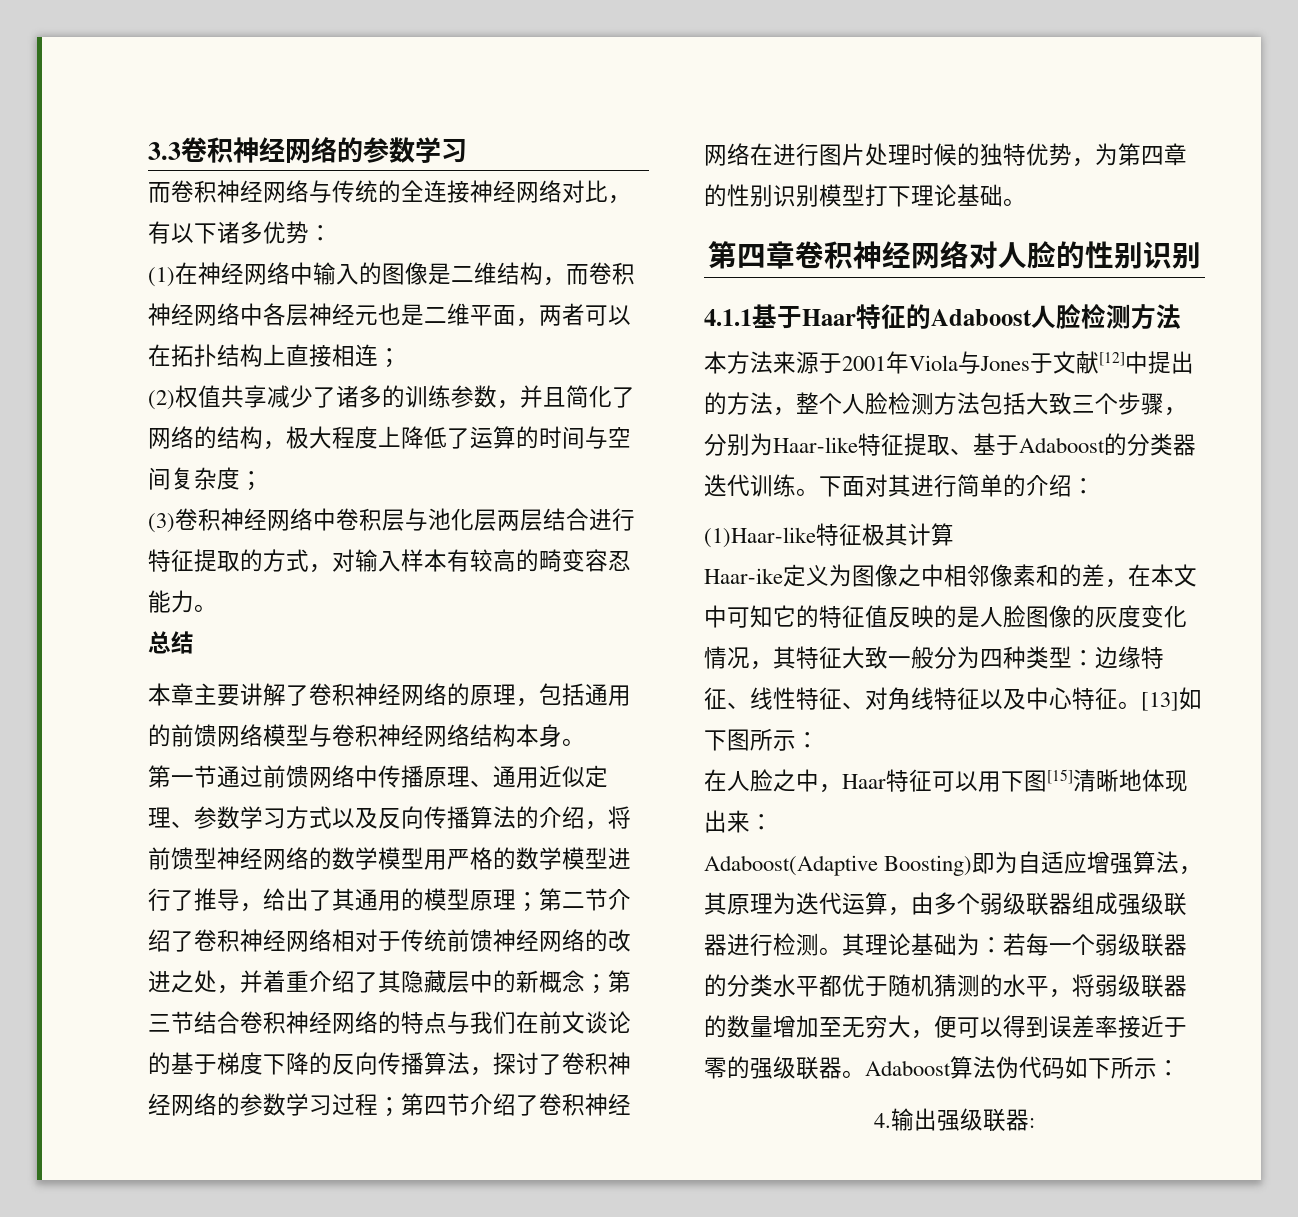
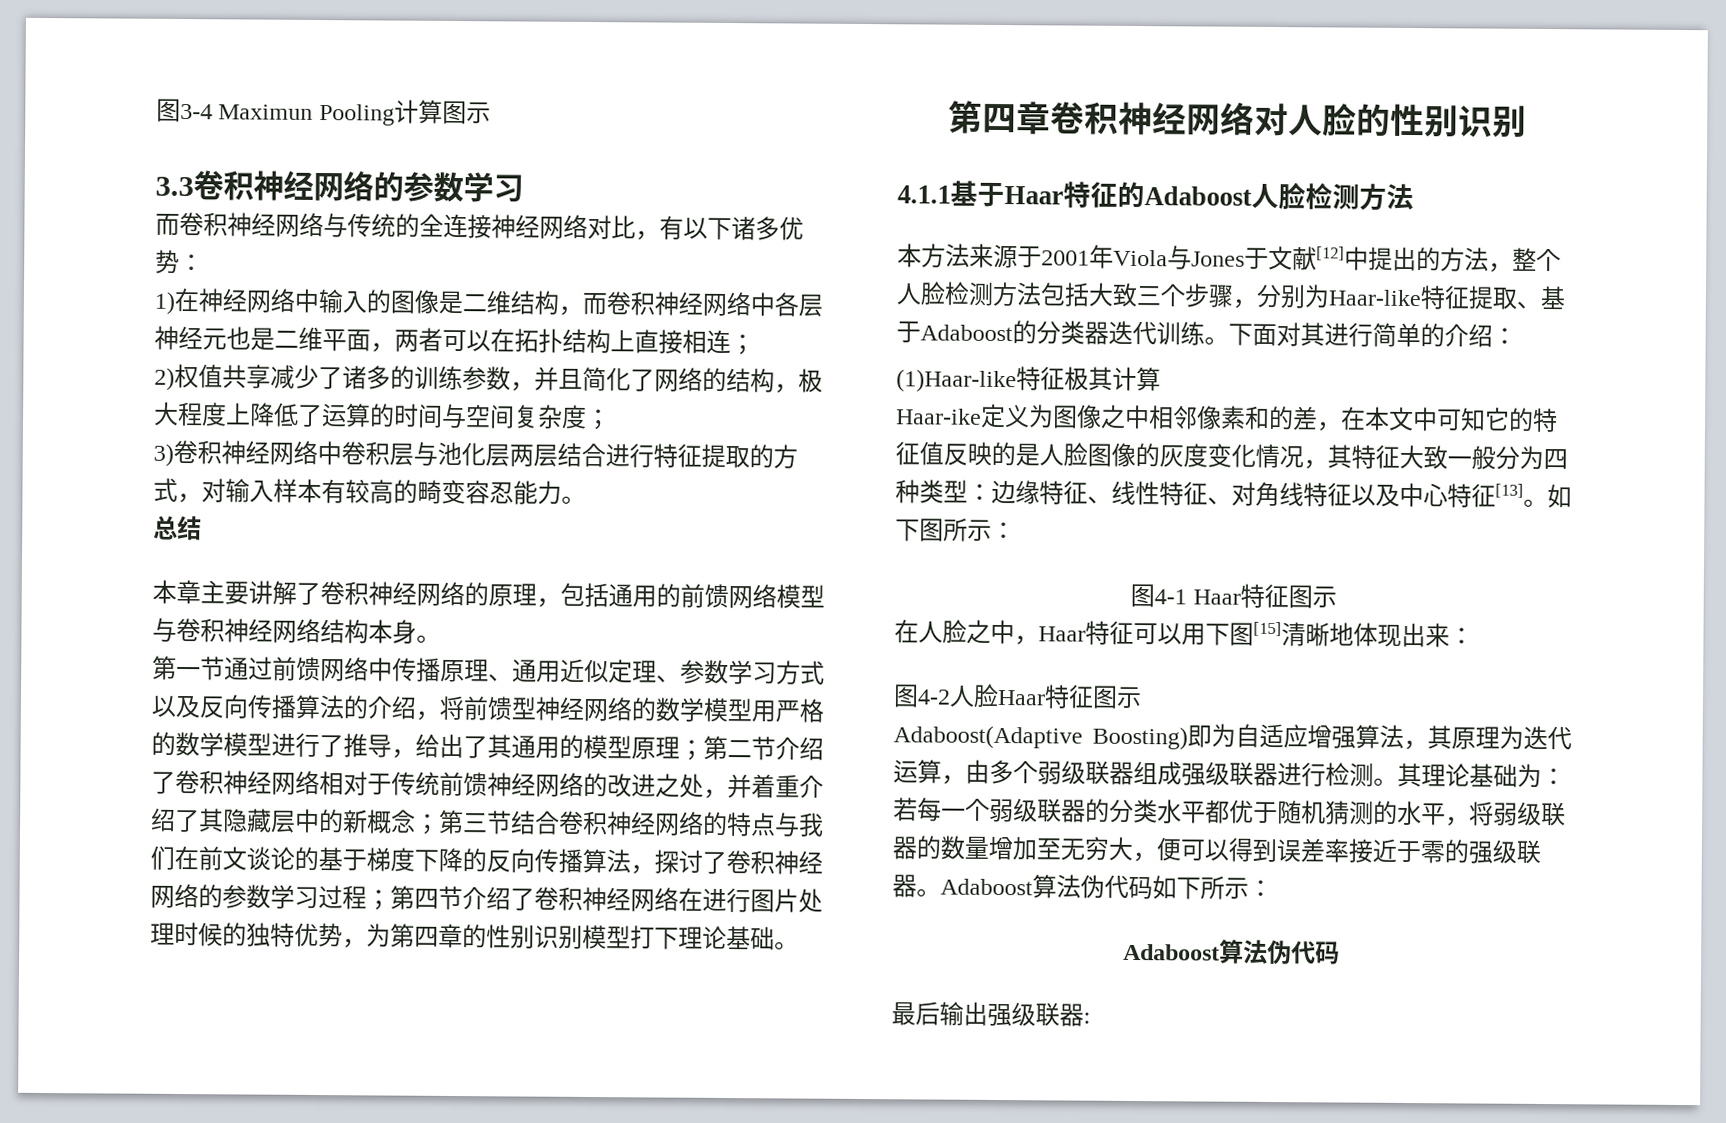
+ 图3-4 Maximun Pooling计算图示
- (1)在神经网络中输入的图像是二维结构，而卷积神经网络中各层神经元也是二维平面，两者可以在拓扑结构上直接相连；
+ 1)在神经网络中输入的图像是二维结构，而卷积神经网络中各层神经元也是二维平面，两者可以在拓扑结构上直接相连；
- (2)权值共享减少了诸多的训练参数，并且简化了网络的结构，极大程度上降低了运算的时间与空间复杂度；
+ 2)权值共享减少了诸多的训练参数，并且简化了网络的结构，极大程度上降低了运算的时间与空间复杂度；
- (3)卷积神经网络中卷积层与池化层两层结合进行特征提取的方式，对输入样本有较高的畸变容忍能力。
+ 3)卷积神经网络中卷积层与池化层两层结合进行特征提取的方式，对输入样本有较高的畸变容忍能力。
- Haar-ike定义为图像之中相邻像素和的差，在本文中可知它的特征值反映的是人脸图像的灰度变化情况，其特征大致一般分为四种类型：边缘特征、线性特征、对角线特征以及中心特征。[13]如下图所示：
+ Haar-ike定义为图像之中相邻像素和的差，在本文中可知它的特征值反映的是人脸图像的灰度变化情况，其特征大致一般分为四种类型：边缘特征、线性特征、对角线特征以及中心特征[13]。如下图所示：
+ 图4-1 Haar特征图示
+ 图4-2人脸Haar特征图示
  Adaboost算法伪代码如下所示：
- 4.输出强级联器:
+ Adaboost算法伪代码
+ 最后输出强级联器:

